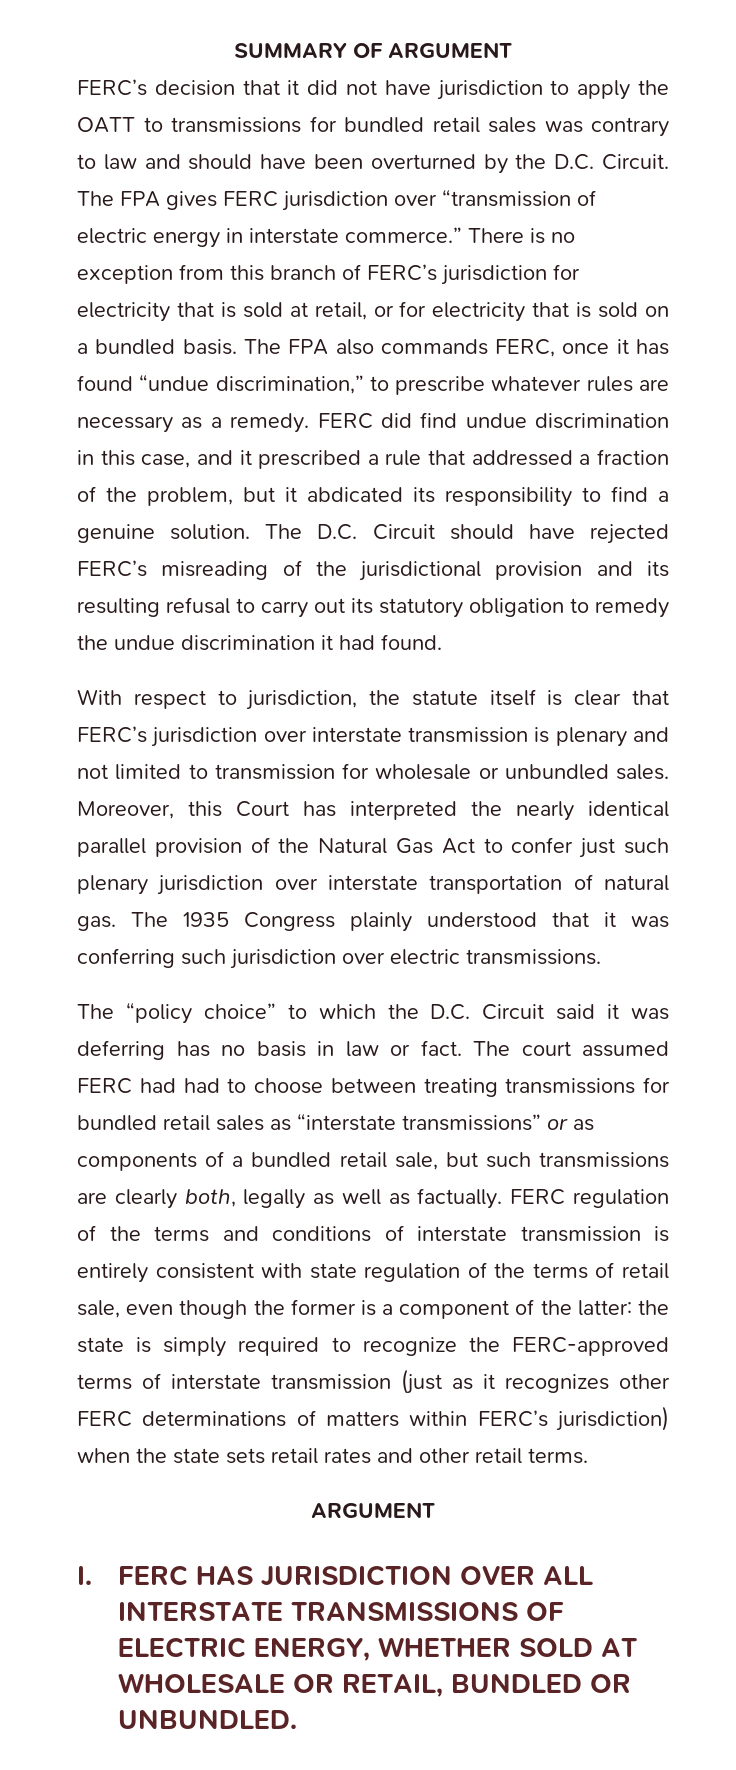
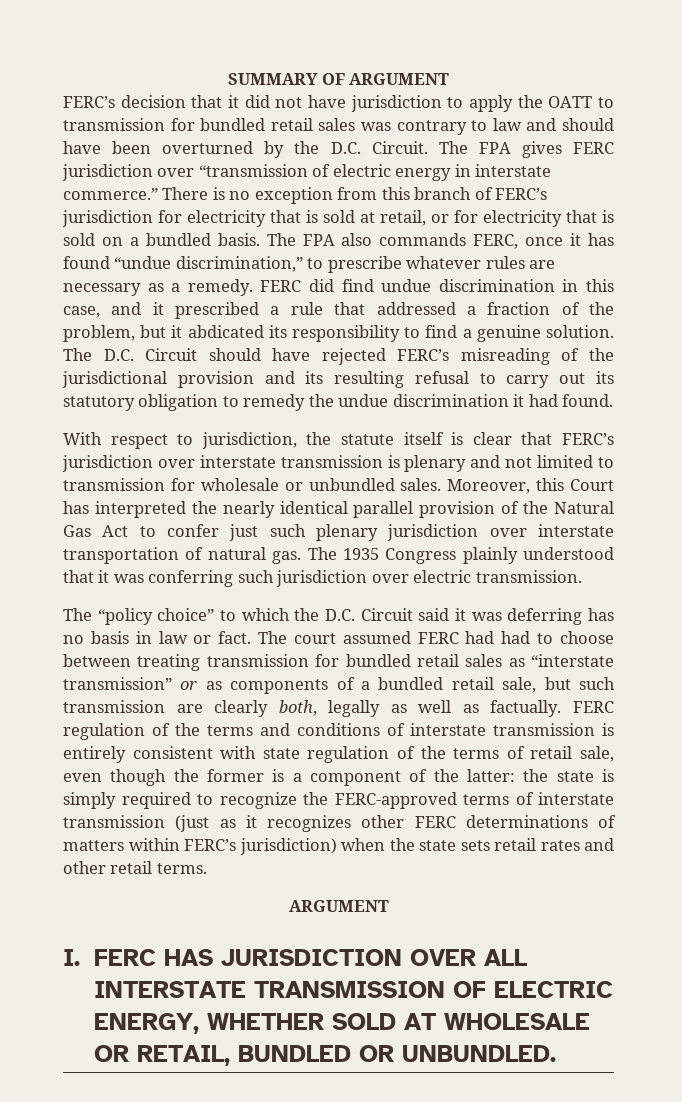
- FERC’s decision that it did not have jurisdiction to apply the OATT to transmissions for bundled retail sales was contrary to law and should have been overturned by the D.C. Circuit.
+ FERC’s decision that it did not have jurisdiction to apply the OATT to transmission for bundled retail sales was contrary to law and should have been overturned by the D.C. Circuit.
- The 1935 Congress plainly understood that it was conferring such jurisdiction over electric transmissions.
+ The 1935 Congress plainly understood that it was conferring such jurisdiction over electric transmission.
- The court assumed FERC had had to choose between treating transmissions for bundled retail sales as “interstate transmissions” or as components of a bundled retail sale, but such transmissions are clearly both, legally as well as factually.
+ The court assumed FERC had had to choose between treating transmission for bundled retail sales as “interstate transmission” or as components of a bundled retail sale, but such transmission are clearly both, legally as well as factually.
- I. FERC HAS JURISDICTION OVER ALL INTERSTATE TRANSMISSIONS OF ELECTRIC ENERGY, WHETHER SOLD AT WHOLESALE OR RETAIL, BUNDLED OR UNBUNDLED.
+ I. FERC HAS JURISDICTION OVER ALL INTERSTATE TRANSMISSION OF ELECTRIC ENERGY, WHETHER SOLD AT WHOLESALE OR RETAIL, BUNDLED OR UNBUNDLED.

